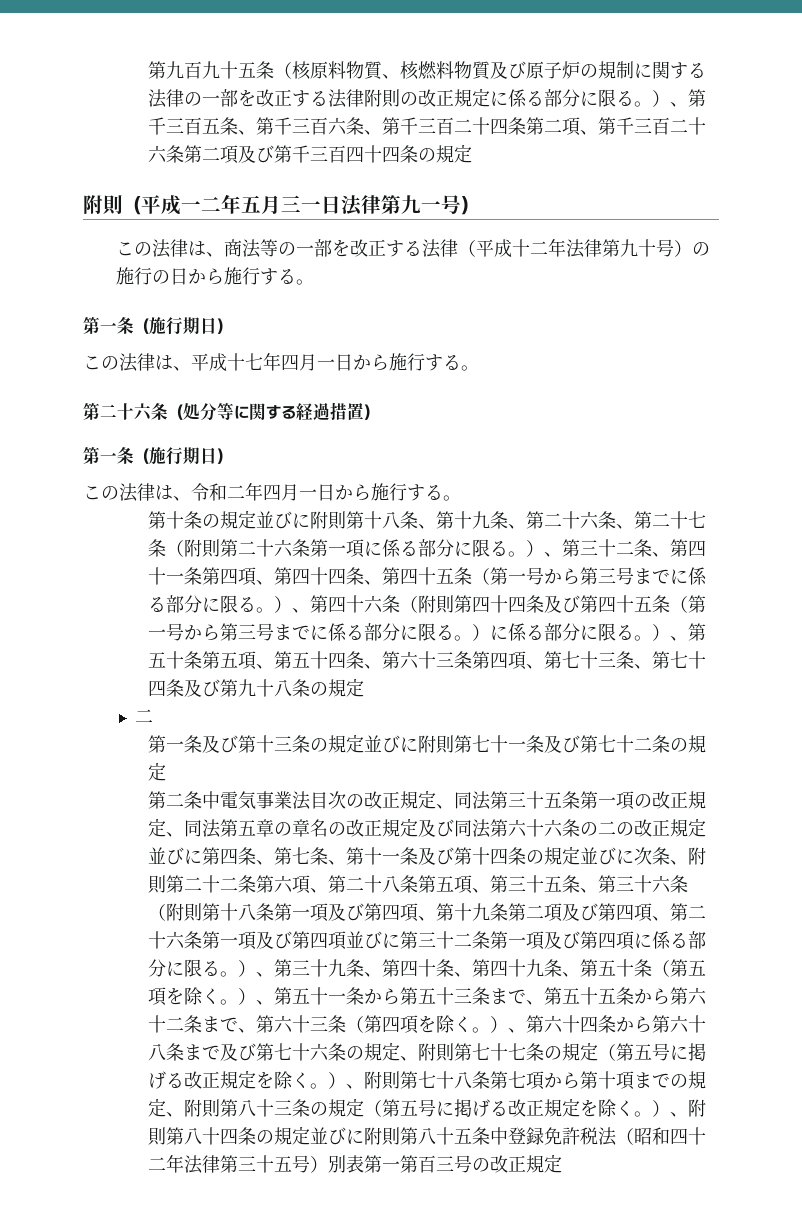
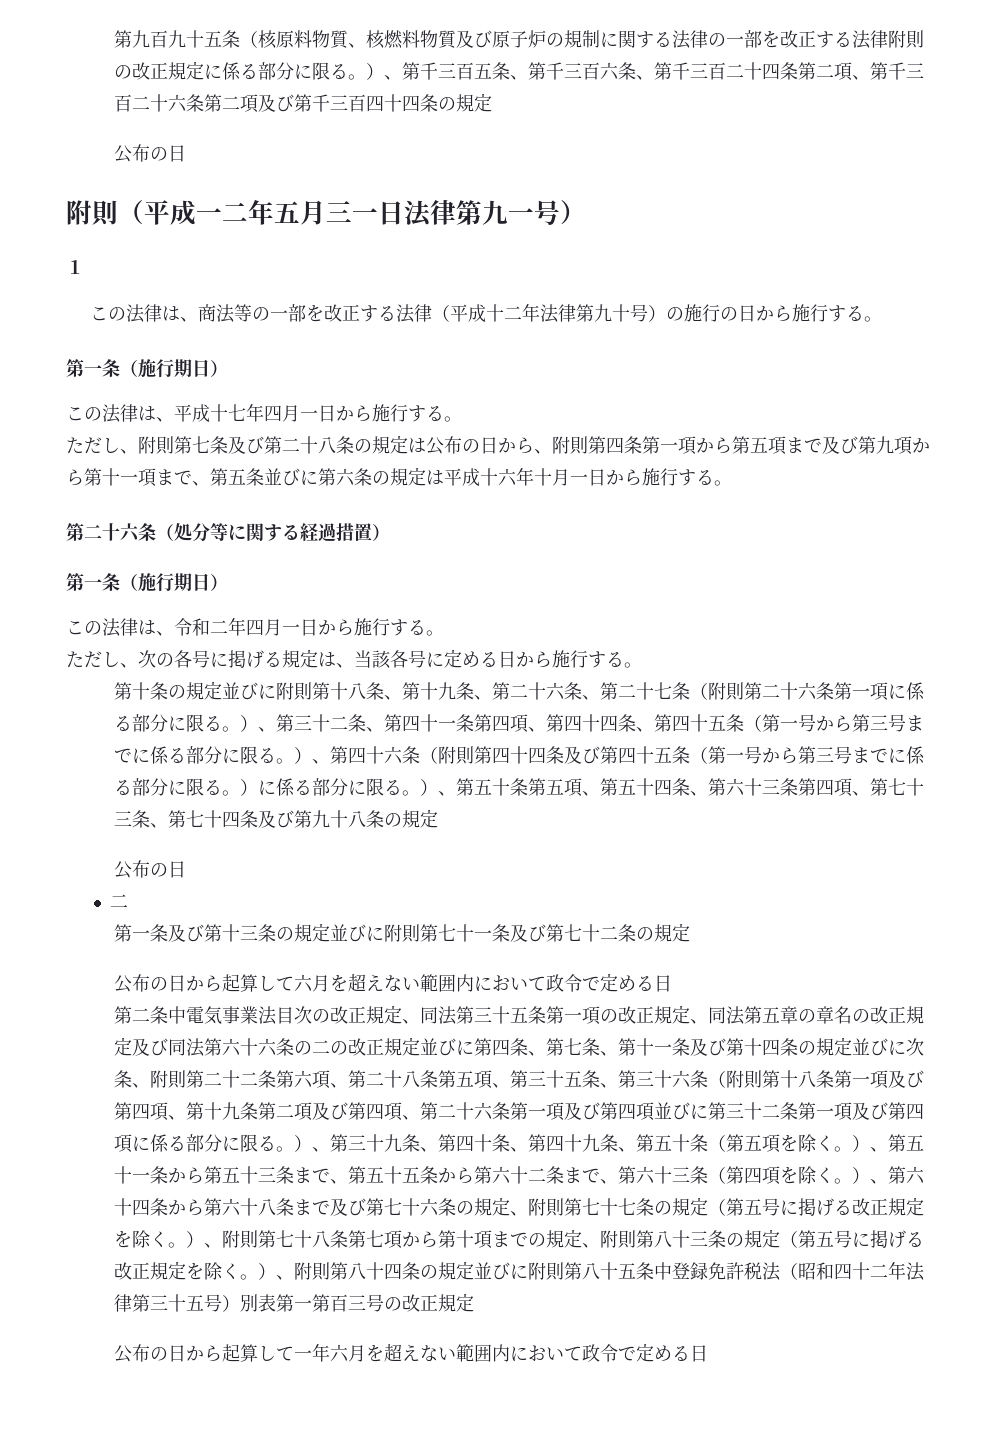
  第九百九十五条（核原料物質、核燃料物質及び原子炉の規制に関する法律の一部を改正する法律附則の改正規定に係る部分に限る。）、第千三百五条、第千三百六条、第千三百二十四条第二項、第千三百二十六条第二項及び第千三百四十四条の規定
+ 公布の日
+ １
+ ただし、附則第七条及び第二十八条の規定は公布の日から、附則第四条第一項から第五項まで及び第九項から第十一項まで、第五条並びに第六条の規定は平成十六年十月一日から施行する。
+ ただし、次の各号に掲げる規定は、当該各号に定める日から施行する。
  第十条の規定並びに附則第十八条、第十九条、第二十六条、第二十七条（附則第二十六条第一項に係る部分に限る。）、第三十二条、第四十一条第四項、第四十四条、第四十五条（第一号から第三号までに係る部分に限る。）、第四十六条（附則第四十四条及び第四十五条（第一号から第三号までに係る部分に限る。）に係る部分に限る。）、第五十条第五項、第五十四条、第六十三条第四項、第七十三条、第七十四条及び第九十八条の規定
+ 公布の日
+ 公布の日から起算して六月を超えない範囲内において政令で定める日
+ 公布の日から起算して一年六月を超えない範囲内において政令で定める日

